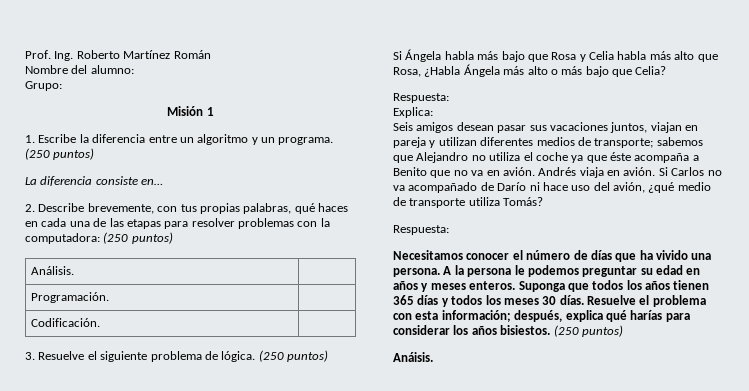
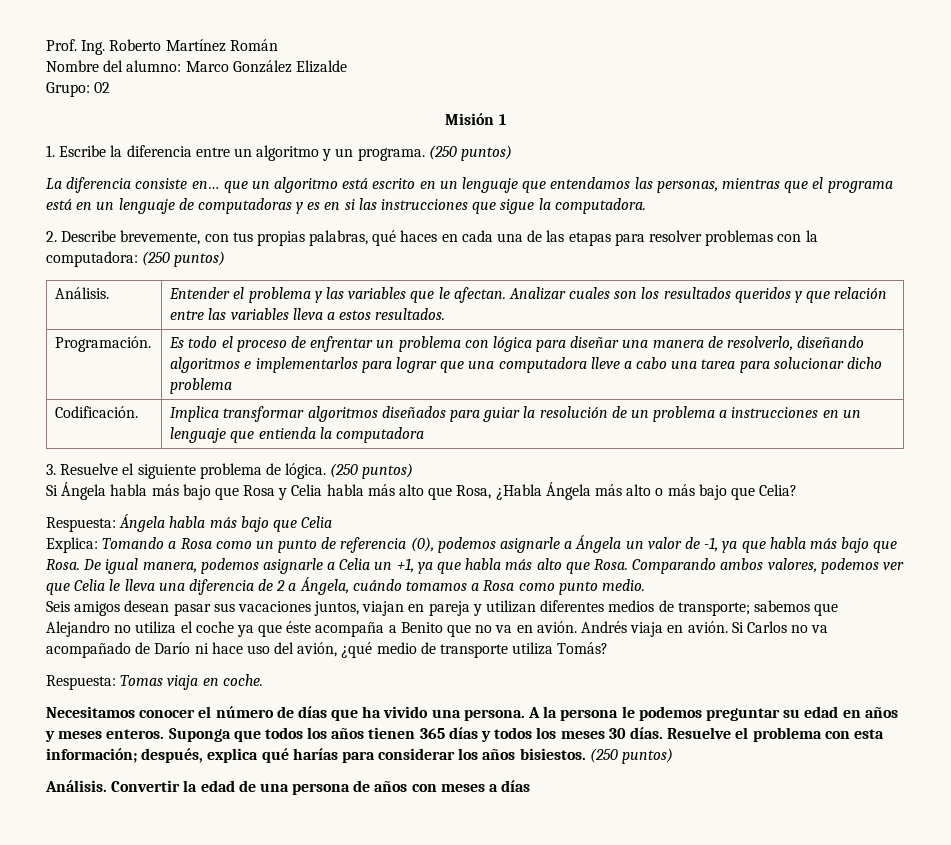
- Nombre del alumno:
+ Nombre del alumno: Marco González Elizalde
- Grupo:
+ Grupo: 02
- La diferencia consiste en…
+ La diferencia consiste en… que un algoritmo está escrito en un lenguaje que entendamos las personas, mientras que el programa está en un lenguaje de computadoras y es en si las instrucciones que sigue la computadora.
- Análisis. |
- Programación. |
- Codificación. |
+ Análisis. | Entender el problema y las variables que le afectan. Analizar cuales son los resultados queridos y que relación entre las variables lleva a estos resultados.
+ Programación. | Es todo el proceso de enfrentar un problema con lógica para diseñar una manera de resolverlo, diseñando algoritmos e implementarlos para lograr que una computadora lleve a cabo una tarea para solucionar dicho problema
+ Codificación. | Implica transformar algoritmos diseñados para guiar la resolución de un problema a instrucciones en un lenguaje que entienda la computadora
  Si Ángela habla más bajo que Rosa y Celia habla más alto que Rosa, ¿Habla Ángela más alto o más bajo que Celia?
- Respuesta:
- Explica:
+ Respuesta: Ángela habla más bajo que Celia
+ Explica: Tomando a Rosa como un punto de referencia (0), podemos asignarle a Ángela un valor de -1, ya que habla más bajo que Rosa. De igual manera, podemos asignarle a Celia un +1, ya que habla más alto que Rosa. Comparando ambos valores, podemos ver que Celia le lleva una diferencia de 2 a Ángela, cuándo tomamos a Rosa como punto medio.
  Si Carlos no va acompañado de Darío ni hace uso del avión, ¿qué medio de transporte utiliza Tomás?
- Respuesta:
+ Respuesta: Tomas viaja en coche.
- Anáisis.
+ Análisis. Convertir la edad de una persona de años con meses a días

